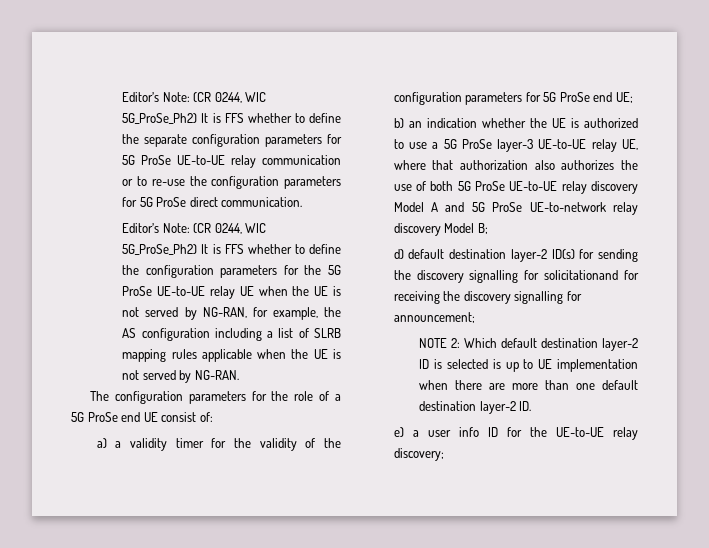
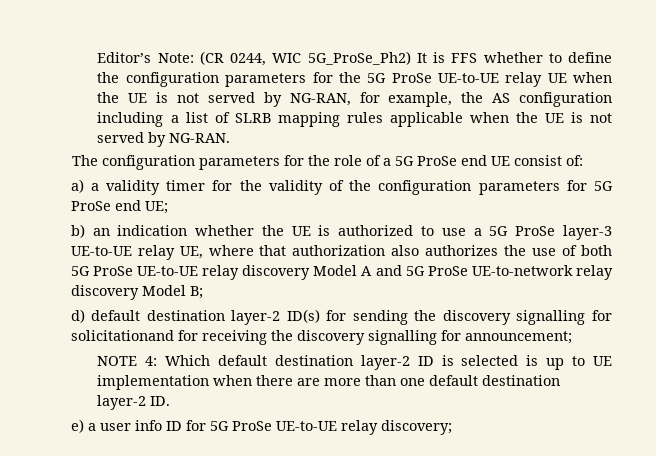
- Editor’s Note: (CR 0244, WIC 5G_ProSe_Ph2) It is FFS whether to define the separate configuration parameters for 5G ProSe UE-to-UE relay communication or to re-use the configuration parameters for 5G ProSe direct communication.
- NOTE 2: Which default destination layer-2 ID is selected is up to UE implementation when there are more than one default destination layer-2 ID.
+ NOTE 4: Which default destination layer-2 ID is selected is up to UE implementation when there are more than one default destination layer-2 ID.
- e) a user info ID for the UE-to-UE relay discovery;
+ e) a user info ID for 5G ProSe UE-to-UE relay discovery;

